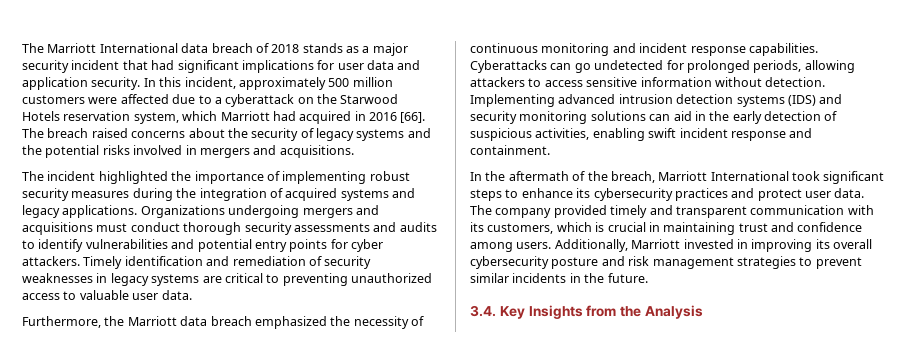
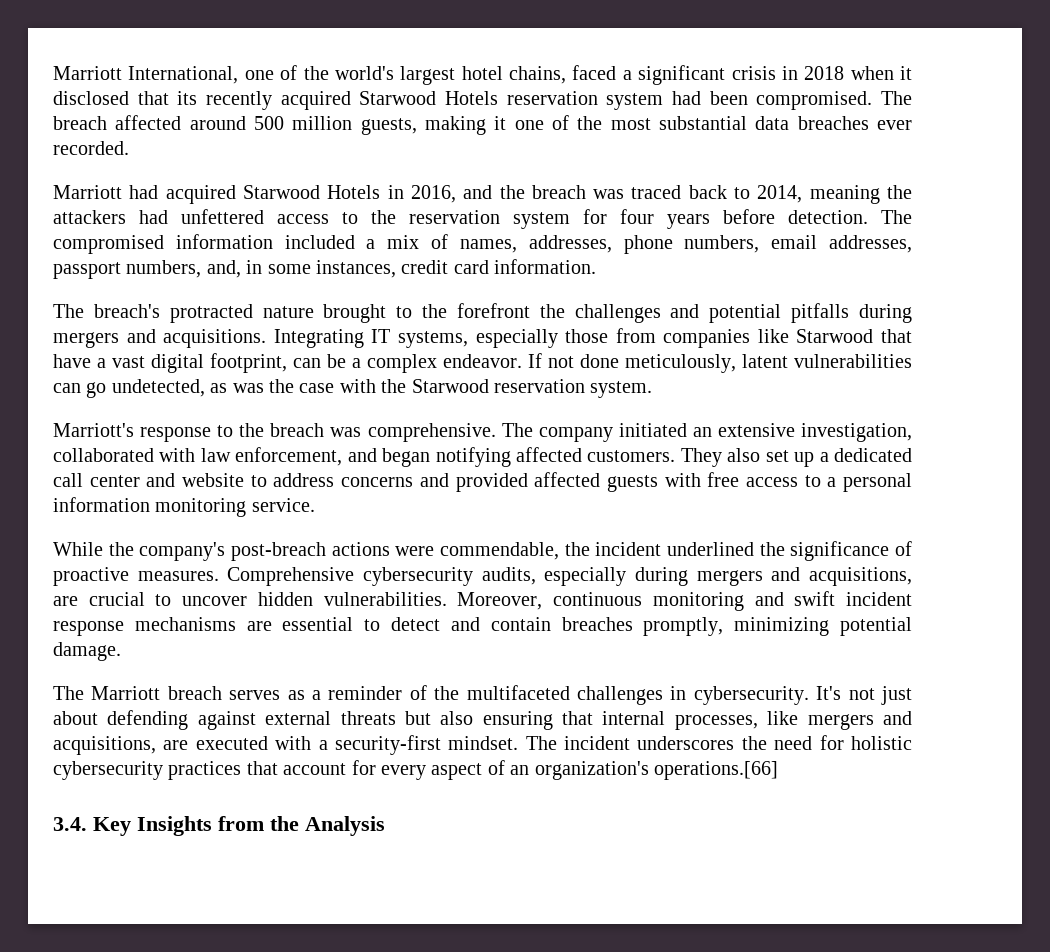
- The Marriott International data breach of 2018 stands as a major security incident that had significant implications for user data and application security. In this incident, approximately 500 million customers were affected due to a cyberattack on the Starwood Hotels reservation system, which Marriott had acquired in 2016 [66]. The breach raised concerns about the security of legacy systems and the potential risks involved in mergers and acquisitions.
- The incident highlighted the importance of implementing robust security measures during the integration of acquired systems and legacy applications. Organizations undergoing mergers and acquisitions must conduct thorough security assessments and audits to identify vulnerabilities and potential entry points for cyber attackers. Timely identification and remediation of security weaknesses in legacy systems are critical to preventing unauthorized access to valuable user data.
- Furthermore, the Marriott data breach emphasized the necessity of continuous monitoring and incident response capabilities. Cyberattacks can go undetected for prolonged periods, allowing attackers to access sensitive information without detection. Implementing advanced intrusion detection systems (IDS) and security monitoring solutions can aid in the early detection of suspicious activities, enabling swift incident response and containment.
- In the aftermath of the breach, Marriott International took significant steps to enhance its cybersecurity practices and protect user data. The company provided timely and transparent communication with its customers, which is crucial in maintaining trust and confidence among users. Additionally, Marriott invested in improving its overall cybersecurity posture and risk management strategies to prevent similar incidents in the future.
+ Marriott International, one of the world's largest hotel chains, faced a significant crisis in 2018 when it disclosed that its recently acquired Starwood Hotels reservation system had been compromised. The breach affected around 500 million guests, making it one of the most substantial data breaches ever recorded.
+ Marriott had acquired Starwood Hotels in 2016, and the breach was traced back to 2014, meaning the attackers had unfettered access to the reservation system for four years before detection. The compromised information included a mix of names, addresses, phone numbers, email addresses, passport numbers, and, in some instances, credit card information.
+ The breach's protracted nature brought to the forefront the challenges and potential pitfalls during mergers and acquisitions. Integrating IT systems, especially those from companies like Starwood that have a vast digital footprint, can be a complex endeavor. If not done meticulously, latent vulnerabilities can go undetected, as was the case with the Starwood reservation system.
+ Marriott's response to the breach was comprehensive. The company initiated an extensive investigation, collaborated with law enforcement, and began notifying affected customers. They also set up a dedicated call center and website to address concerns and provided affected guests with free access to a personal information monitoring service.
+ While the company's post-breach actions were commendable, the incident underlined the significance of proactive measures. Comprehensive cybersecurity audits, especially during mergers and acquisitions, are crucial to uncover hidden vulnerabilities. Moreover, continuous monitoring and swift incident response mechanisms are essential to detect and contain breaches promptly, minimizing potential damage.
+ The Marriott breach serves as a reminder of the multifaceted challenges in cybersecurity. It's not just about defending against external threats but also ensuring that internal processes, like mergers and acquisitions, are executed with a security-first mindset. The incident underscores the need for holistic cybersecurity practices that account for every aspect of an organization's operations.[66]

